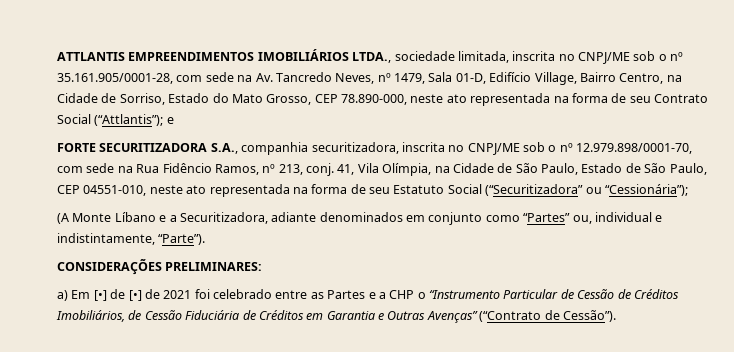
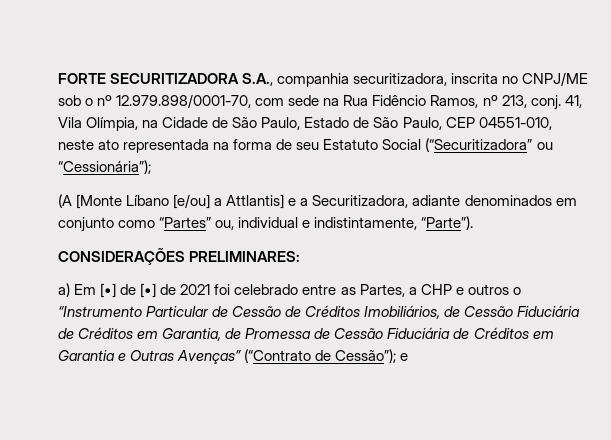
- ATTLANTIS EMPREENDIMENTOS IMOBILIÁRIOS LTDA., sociedade limitada, inscrita no CNPJ/ME sob o nº 35.161.905/0001-28, com sede na Av. Tancredo Neves, nº 1479, Sala 01-D, Edifício Village, Bairro Centro, na Cidade de Sorriso, Estado do Mato Grosso, CEP 78.890-000, neste ato representada na forma de seu Contrato Social (“Attlantis”); e
- (A Monte Líbano e a Securitizadora, adiante denominados em conjunto como “Partes” ou, individual e indistintamente, “Parte”).
+ (A [Monte Líbano [e/ou] a Attlantis] e a Securitizadora, adiante denominados em conjunto como “Partes” ou, individual e indistintamente, “Parte”).
- a) Em [•] de [•] de 2021 foi celebrado entre as Partes e a CHP o “Instrumento Particular de Cessão de Créditos Imobiliários, de Cessão Fiduciária de Créditos em Garantia e Outras Avenças” (“Contrato de Cessão”).
+ a) Em [•] de [•] de 2021 foi celebrado entre as Partes, a CHP e outros o “Instrumento Particular de Cessão de Créditos Imobiliários, de Cessão Fiduciária de Créditos em Garantia, de Promessa de Cessão Fiduciária de Créditos em Garantia e Outras Avenças” (“Contrato de Cessão”); e

